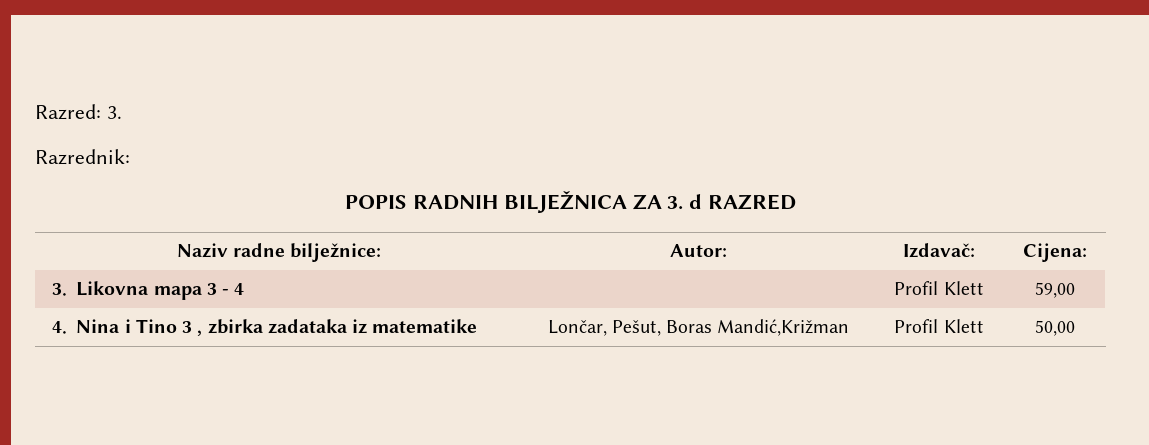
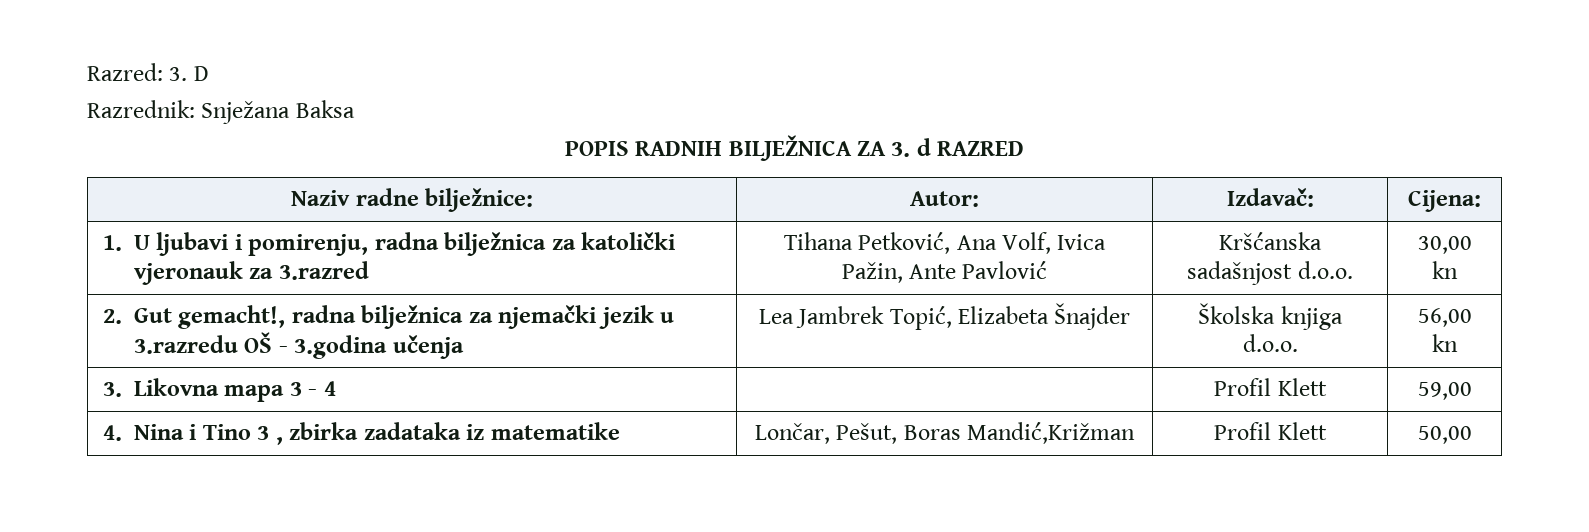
- Razred: 3.
+ Razred: 3. D
- Razrednik:
+ Razrednik: Snježana Baksa
+ 1. U ljubavi i pomirenju, radna bilježnica za katolički vjeronauk za 3.razred | Tihana Petković, Ana Volf, Ivica Pažin, Ante Pavlović | Kršćanska sadašnjost d.o.o. | 30,00 kn
+ 2. Gut gemacht!, radna bilježnica za njemački jezik u 3.razredu OŠ - 3.godina učenja | Lea Jambrek Topić, Elizabeta Šnajder | Školska knjiga d.o.o. | 56,00 kn

